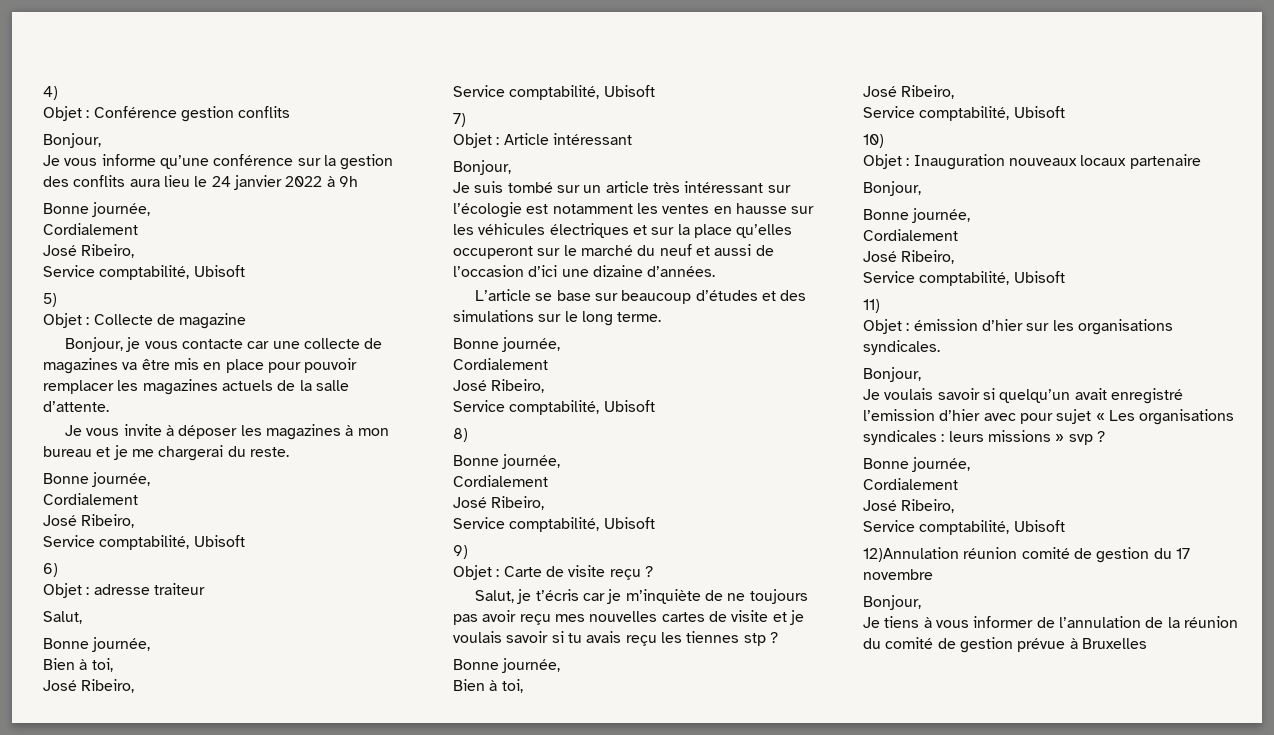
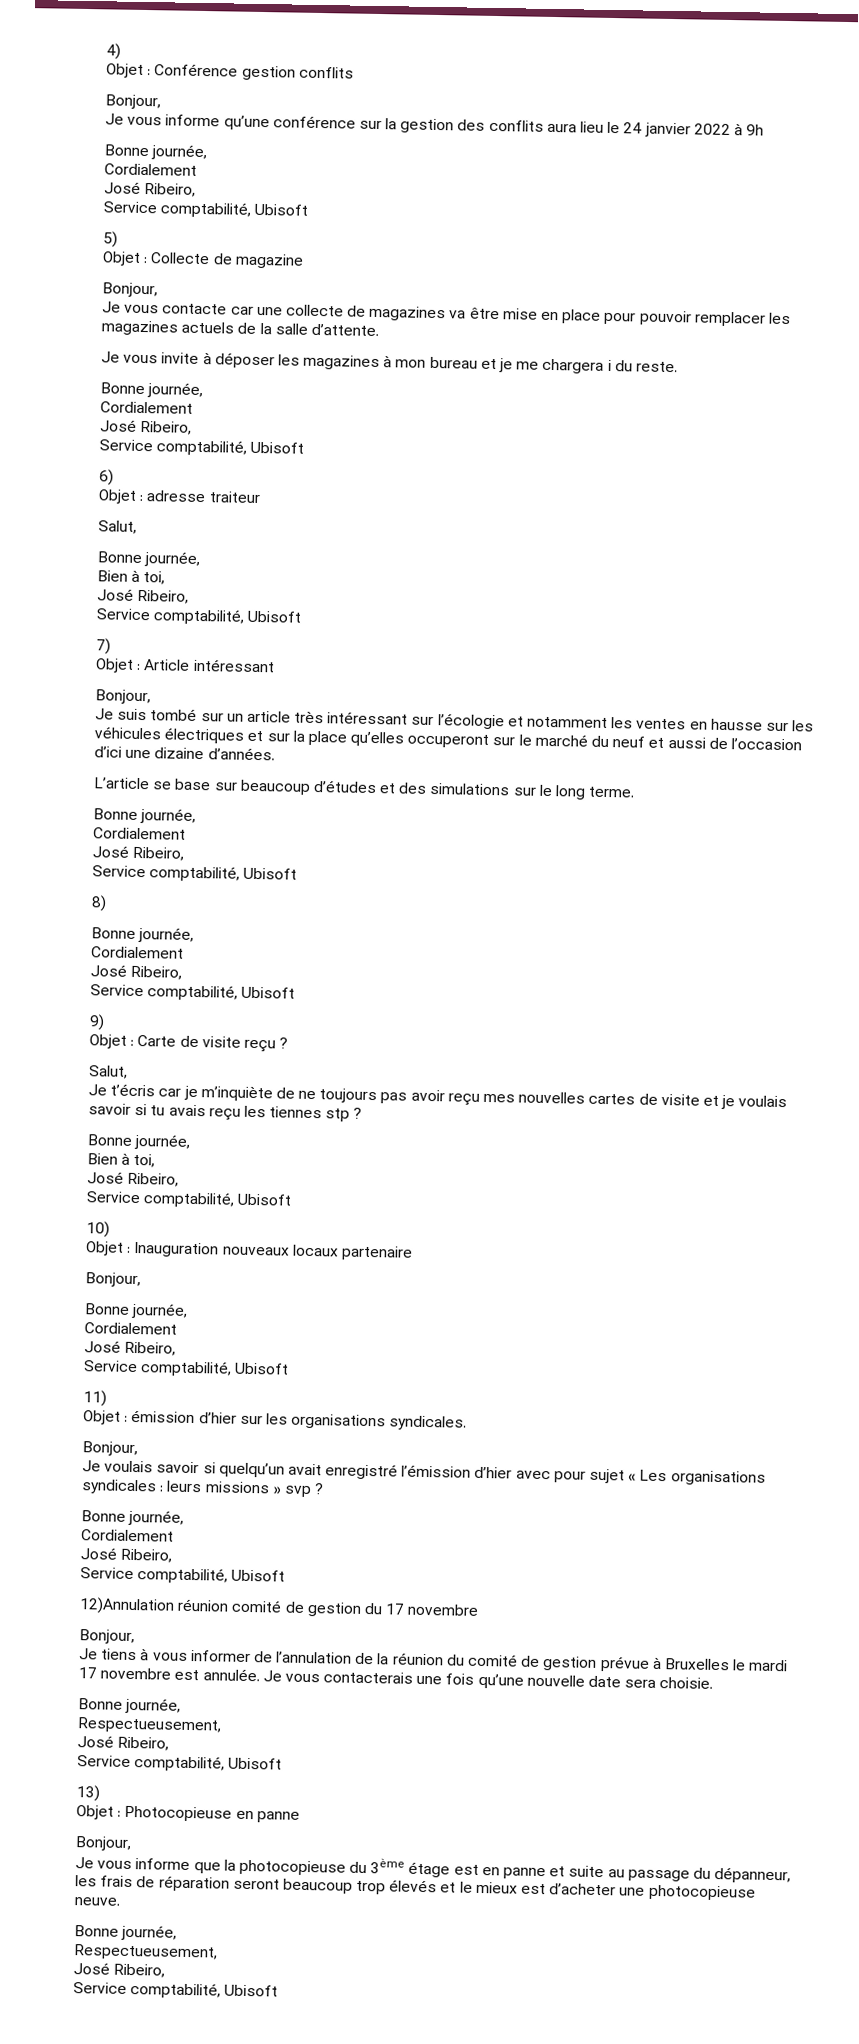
  Objet : Collecte de magazine
- Bonjour, je vous contacte car une collecte de magazines va être mis en place pour pouvoir remplacer les magazines actuels de la salle d’attente.
+ Bonjour,
+ Je vous contacte car une collecte de magazines va être mise en place pour pouvoir remplacer les magazines actuels de la salle d’attente.
- Je vous invite à déposer les magazines à mon bureau et je me chargerai du reste.
+ Je vous invite à déposer les magazines à mon bureau et je me chargera i du reste.
- Je suis tombé sur un article très intéressant sur l’écologie est notamment les ventes en hausse sur les véhicules électriques et sur la place qu’elles occuperont sur le marché du neuf et aussi de l’occasion d’ici une dizaine d’années.
+ Je suis tombé sur un article très intéressant sur l’écologie et notamment les ventes en hausse sur les véhicules électriques et sur la place qu’elles occuperont sur le marché du neuf et aussi de l’occasion d’ici une dizaine d’années.
  Objet : Carte de visite reçu ?
- Salut, je t’écris car je m’inquiète de ne toujours pas avoir reçu mes nouvelles cartes de visite et je voulais savoir si tu avais reçu les tiennes stp ?
+ Salut,
+ Je t’écris car je m’inquiète de ne toujours pas avoir reçu mes nouvelles cartes de visite et je voulais savoir si tu avais reçu les tiennes stp ?
- Je voulais savoir si quelqu’un avait enregistré l’emission d’hier avec pour sujet « Les organisations syndicales : leurs missions » svp ?
+ Je voulais savoir si quelqu’un avait enregistré l’émission d’hier avec pour sujet « Les organisations syndicales : leurs missions » svp ?
- Je tiens à vous informer de l’annulation de la réunion du comité de gestion prévue à Bruxelles
+ Je tiens à vous informer de l’annulation de la réunion du comité de gestion prévue à Bruxelles le mardi 17 novembre est annulée. Je vous contacterais une fois qu’une nouvelle date sera choisie.
+ Bonne journée,
+ Respectueusement,
+ José Ribeiro,
+ Service comptabilité, Ubisoft
+ 13)
+ Objet : Photocopieuse en panne
+ Bonjour,
+ Je vous informe que la photocopieuse du 3ème étage est en panne et suite au passage du dépanneur, les frais de réparation seront beaucoup trop élevés et le mieux est d’acheter une photocopieuse neuve.
+ Bonne journée,
+ Respectueusement,
+ José Ribeiro,
+ Service comptabilité, Ubisoft

